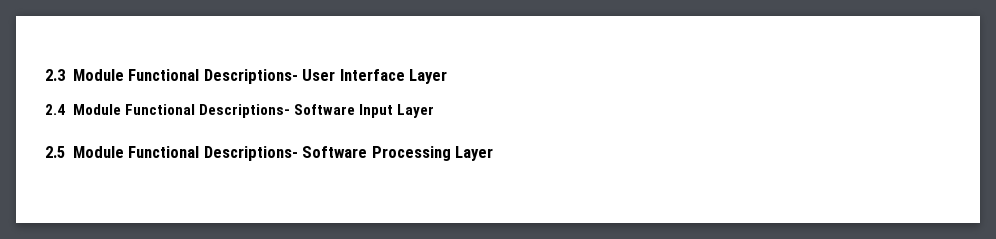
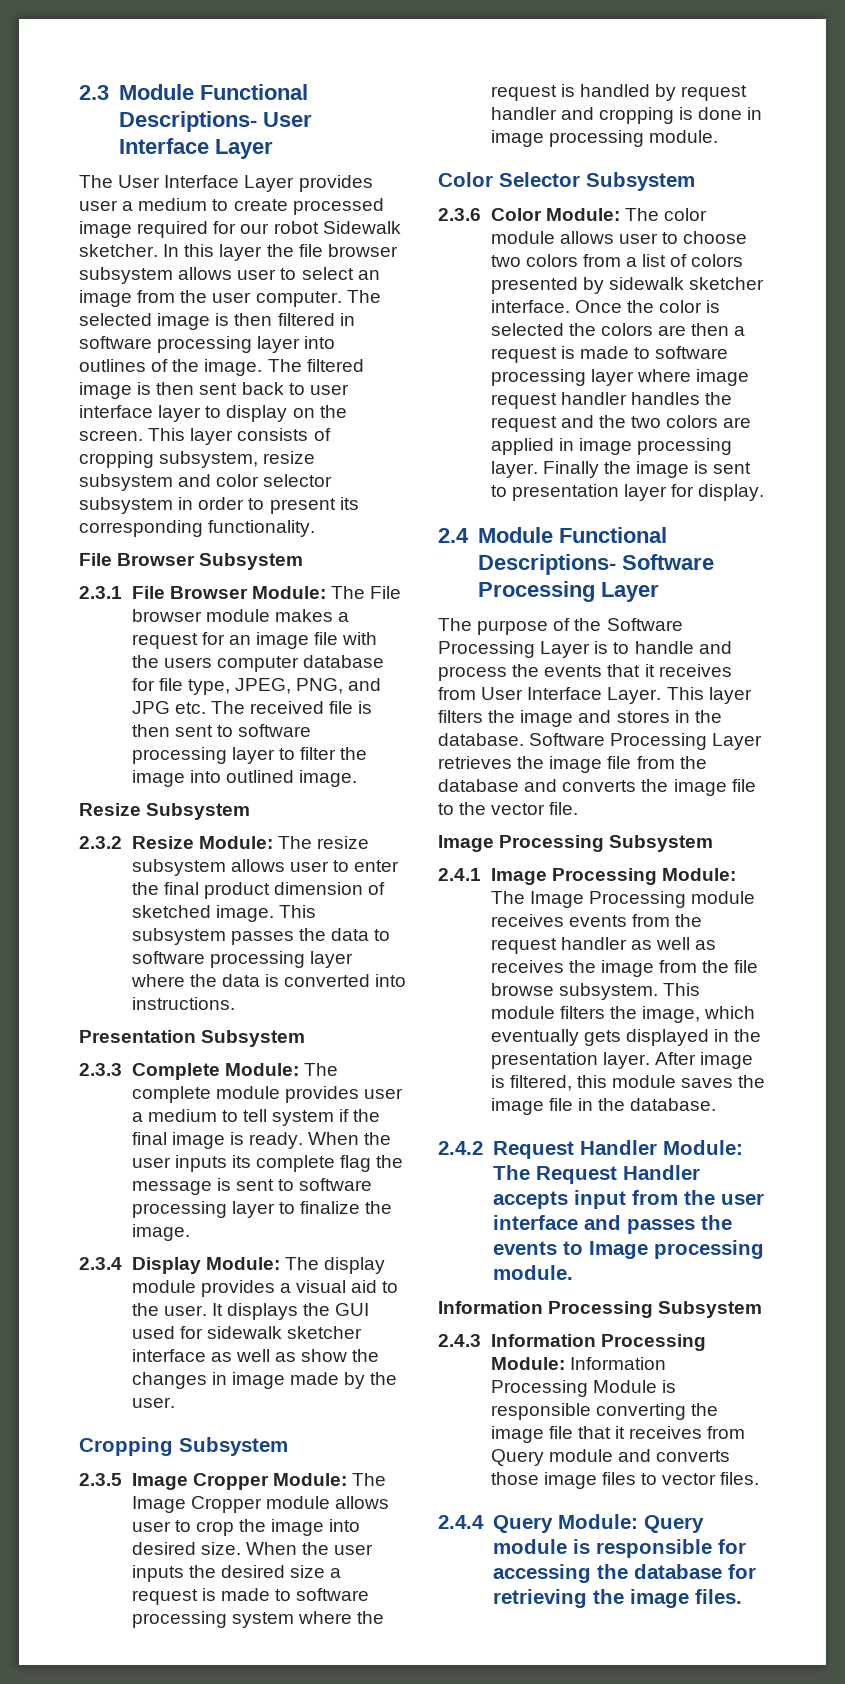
- 2.4 Module Functional Descriptions- Software Input Layer
- 2.5 Module Functional Descriptions- Software Processing Layer
+ The User Interface Layer provides user a medium to create processed image required for our robot Sidewalk sketcher. In this layer the file browser subsystem allows user to select an image from the user computer. The selected image is then filtered in software processing layer into outlines of the image. The filtered image is then sent back to user interface layer to display on the screen. This layer consists of cropping subsystem, resize subsystem and color selector subsystem in order to present its corresponding functionality.
+ File Browser Subsystem
+ 2.3.1 File Browser Module: The File browser module makes a request for an image file with the users computer database for file type, JPEG, PNG, and JPG etc. The received file is then sent to software processing layer to filter the image into outlined image.
+ Resize Subsystem
+ 2.3.2 Resize Module: The resize subsystem allows user to enter the final product dimension of sketched image. This subsystem passes the data to software processing layer where the data is converted into instructions.
+ Presentation Subsystem
+ 2.3.3 Complete Module: The complete module provides user a medium to tell system if the final image is ready. When the user inputs its complete flag the message is sent to software processing layer to finalize the image.
+ 2.3.4 Display Module: The display module provides a visual aid to the user. It displays the GUI used for sidewalk sketcher interface as well as show the changes in image made by the user.
+ Cropping Subsystem
+ 2.3.5 Image Cropper Module: The Image Cropper module allows user to crop the image into desired size. When the user inputs the desired size a request is made to software processing system where the request is handled by request handler and cropping is done in image processing module.
+ Color Selector Subsystem
+ 2.3.6 Color Module: The color module allows user to choose two colors from a list of colors presented by sidewalk sketcher interface. Once the color is selected the colors are then a request is made to software processing layer where image request handler handles the request and the two colors are applied in image processing layer. Finally the image is sent to presentation layer for display.
+ 2.4 Module Functional Descriptions- Software Processing Layer
+ The purpose of the Software Processing Layer is to handle and process the events that it receives from User Interface Layer. This layer filters the image and stores in the database. Software Processing Layer retrieves the image file from the database and converts the image file to the vector file.
+ Image Processing Subsystem
+ 2.4.1 Image Processing Module: The Image Processing module receives events from the request handler as well as receives the image from the file browse subsystem. This module filters the image, which eventually gets displayed in the presentation layer. After image is filtered, this module saves the image file in the database.
+ 2.4.2 Request Handler Module: The Request Handler accepts input from the user interface and passes the events to Image processing module.
+ Information Processing Subsystem
+ 2.4.3 Information Processing Module: Information Processing Module is responsible converting the image file that it receives from Query module and converts those image files to vector files.
+ 2.4.4 Query Module: Query module is responsible for accessing the database for retrieving the image files.

